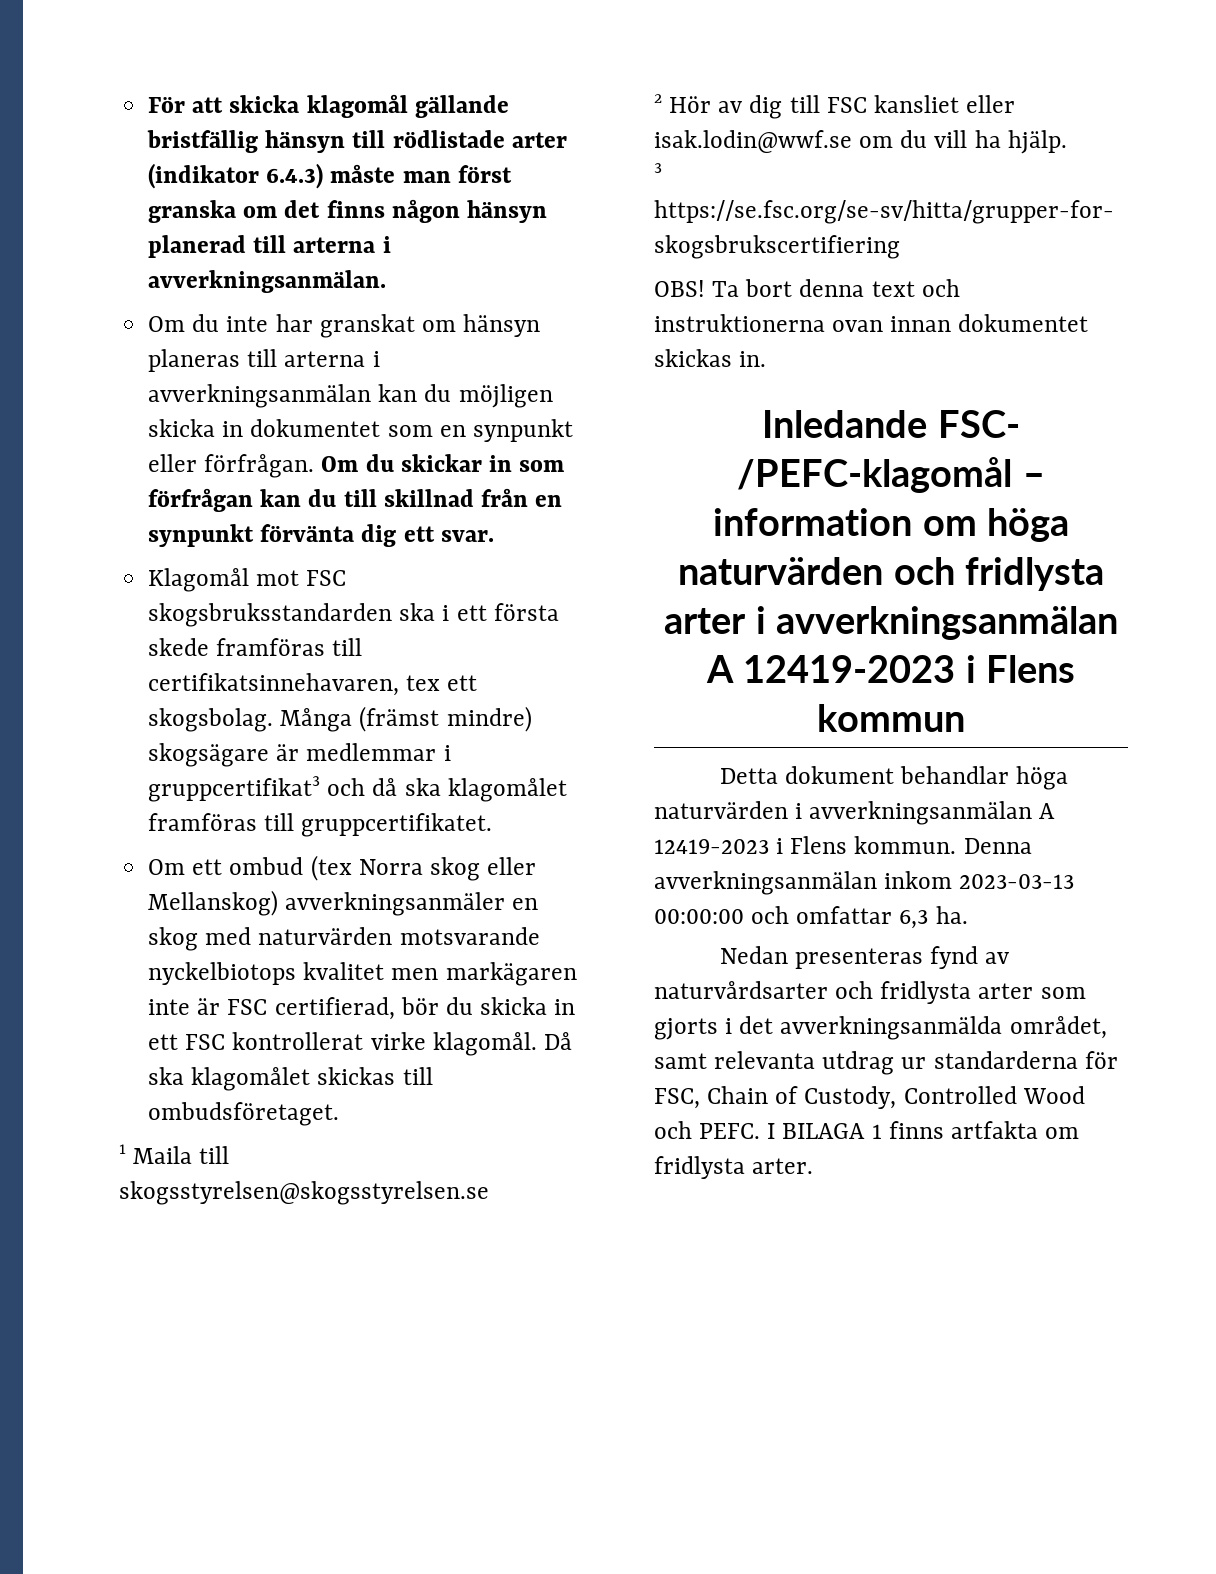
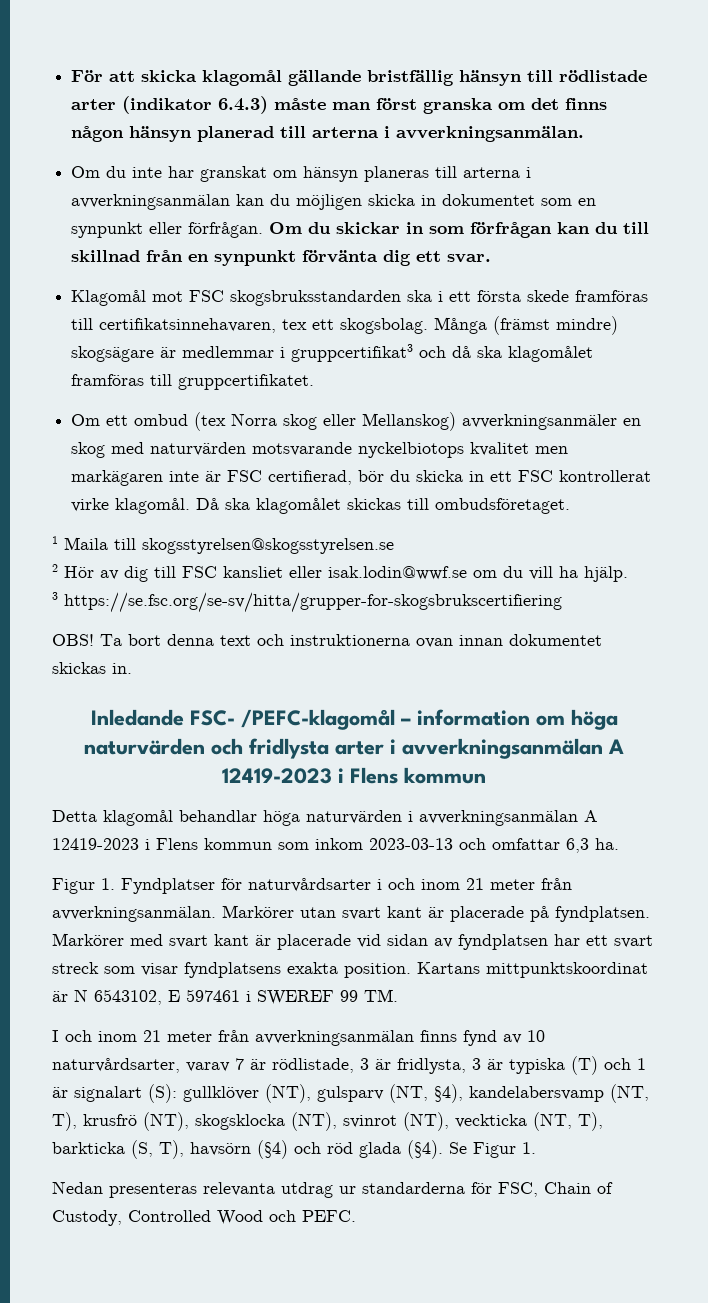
- Detta dokument behandlar höga naturvärden i avverkningsanmälan A 12419-2023 i Flens kommun. Denna avverkningsanmälan inkom 2023-03-13 00:00:00 och omfattar 6,3 ha.
+ Detta klagomål behandlar höga naturvärden i avverkningsanmälan A 12419-2023 i Flens kommun som inkom 2023-03-13 och omfattar 6,3 ha.
- Nedan presenteras fynd av naturvårdsarter och fridlysta arter som gjorts i det avverkningsanmälda området, samt relevanta utdrag ur standarderna för FSC, Chain of Custody, Controlled Wood och PEFC. I BILAGA 1 finns artfakta om fridlysta arter.
+ Figur 1. Fyndplatser för naturvårdsarter i och inom 21 meter från avverkningsanmälan. Markörer utan svart kant är placerade på fyndplatsen. Markörer med svart kant är placerade vid sidan av fyndplatsen har ett svart streck som visar fyndplatsens exakta position. Kartans mittpunktskoordinat är N 6543102, E 597461 i SWEREF 99 TM.
+ I och inom 21 meter från avverkningsanmälan finns fynd av 10 naturvårdsarter, varav 7 är rödlistade, 3 är fridlysta, 3 är typiska (T) och 1 är signalart (S): gullklöver (NT), gulsparv (NT, §4), kandelabersvamp (NT, T), krusfrö (NT), skogsklocka (NT), svinrot (NT), veckticka (NT, T), barkticka (S, T), havsörn (§4) och röd glada (§4). Se Figur 1.
+ Nedan presenteras relevanta utdrag ur standarderna för FSC, Chain of Custody, Controlled Wood och PEFC.

